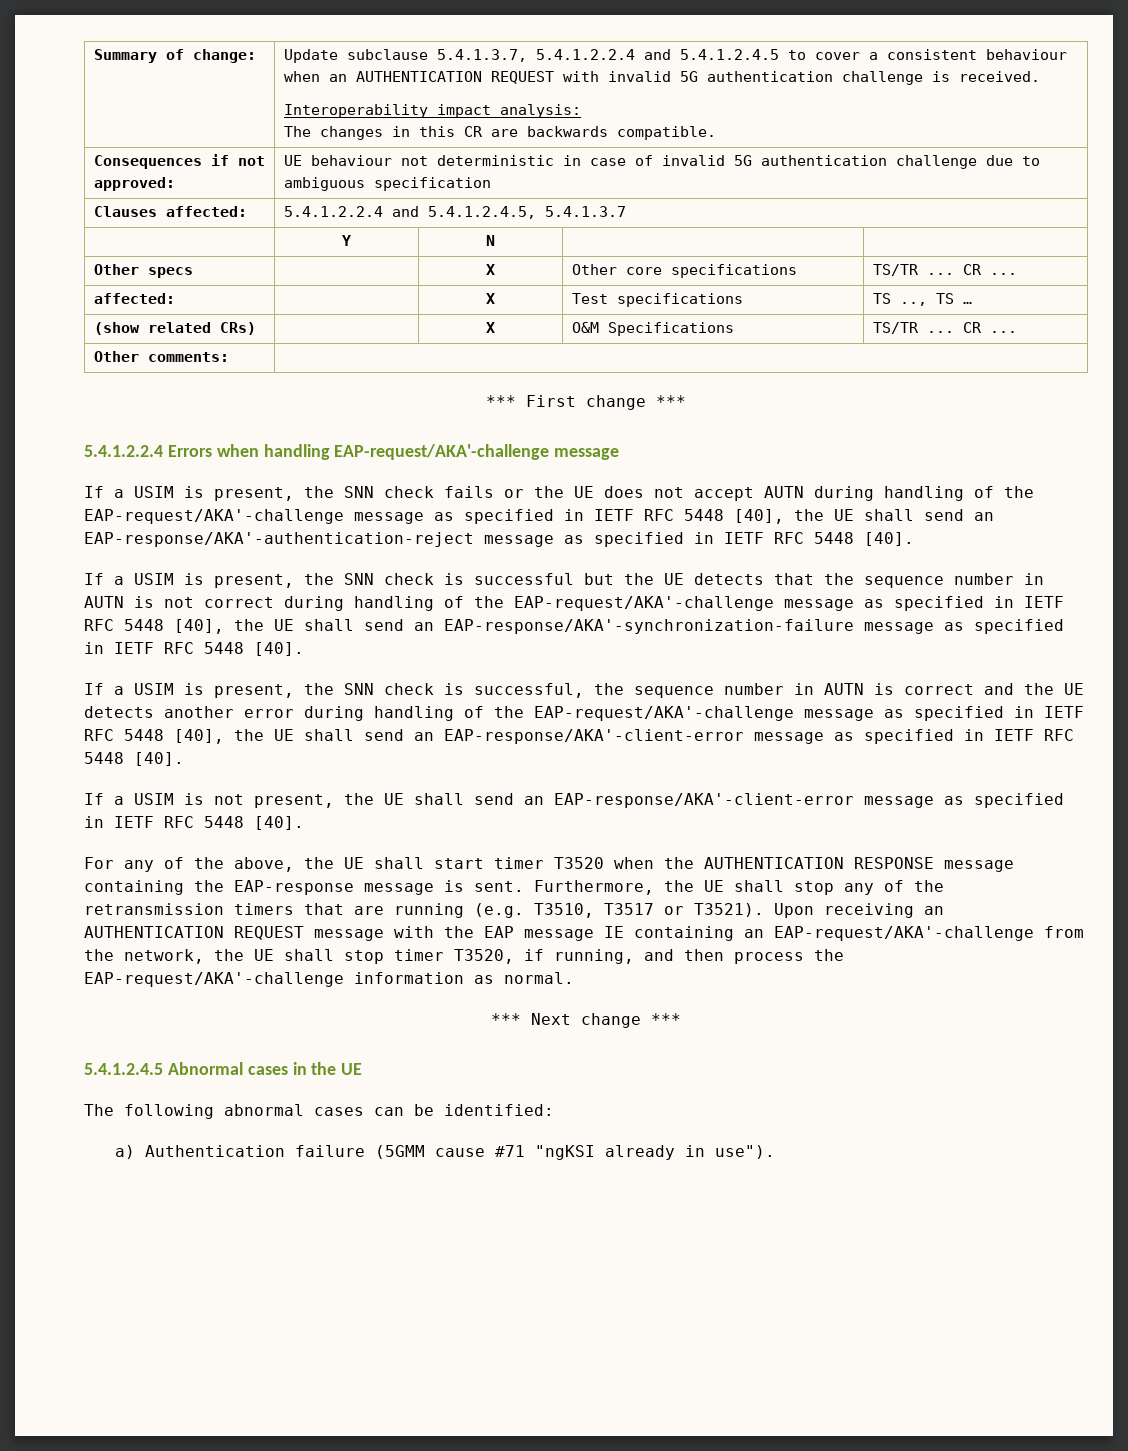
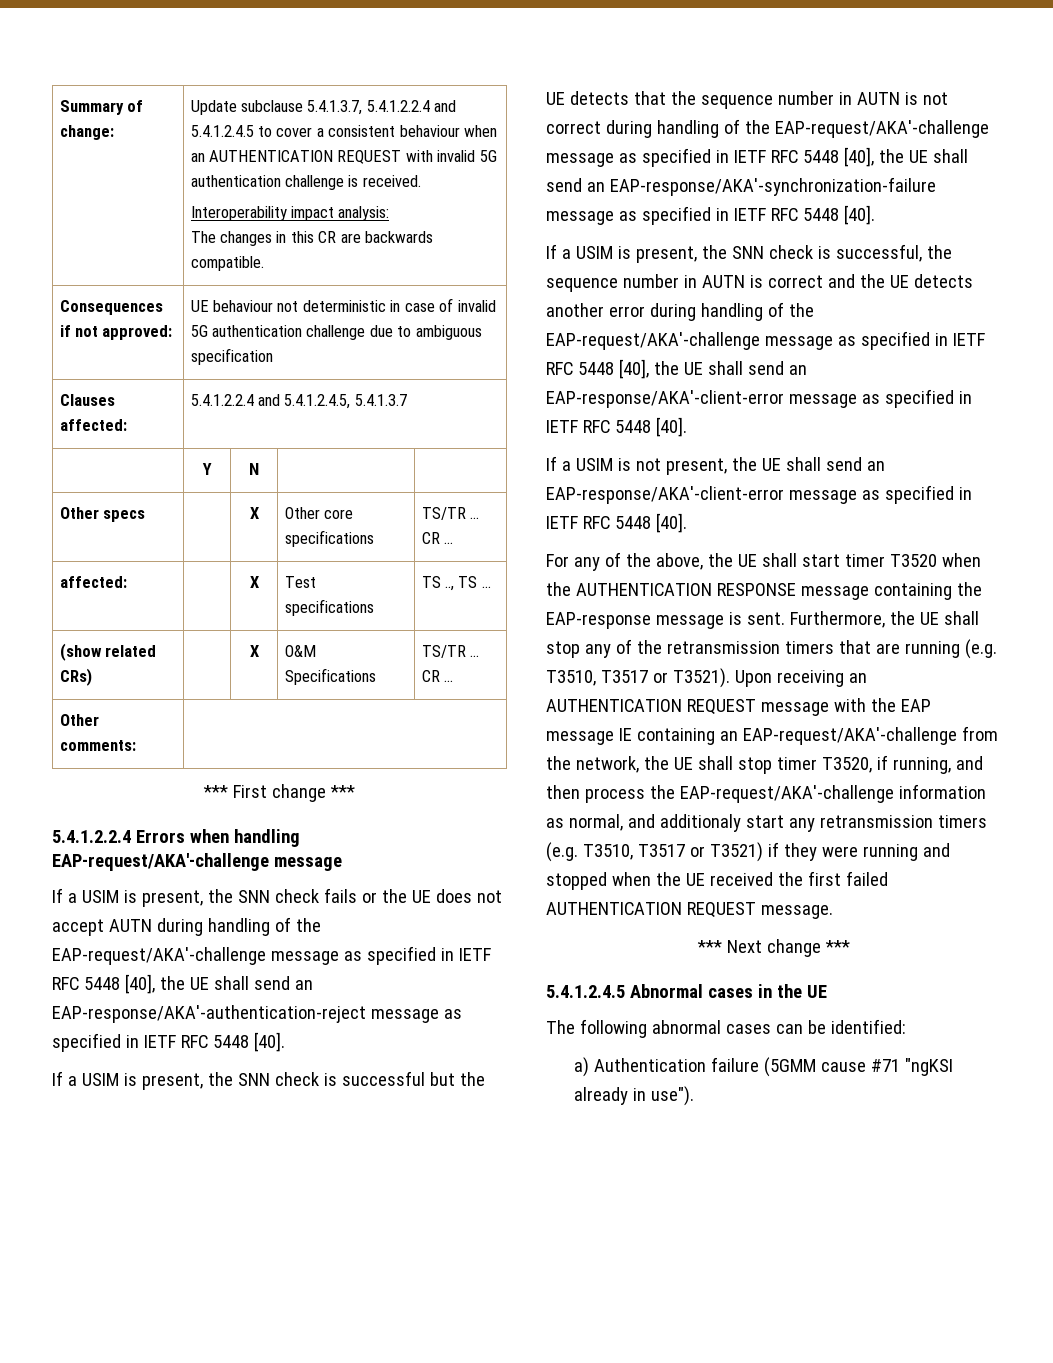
- Upon receiving an AUTHENTICATION REQUEST message with the EAP message IE containing an EAP-request/AKA'-challenge from the network, the UE shall stop timer T3520, if running, and then process the EAP-request/AKA'-challenge information as normal.
+ Upon receiving an AUTHENTICATION REQUEST message with the EAP message IE containing an EAP-request/AKA'-challenge from the network, the UE shall stop timer T3520, if running, and then process the EAP-request/AKA'-challenge information as normal, and additionaly start any retransmission timers (e.g. T3510, T3517 or T3521) if they were running and stopped when the UE received the first failed AUTHENTICATION REQUEST message.

